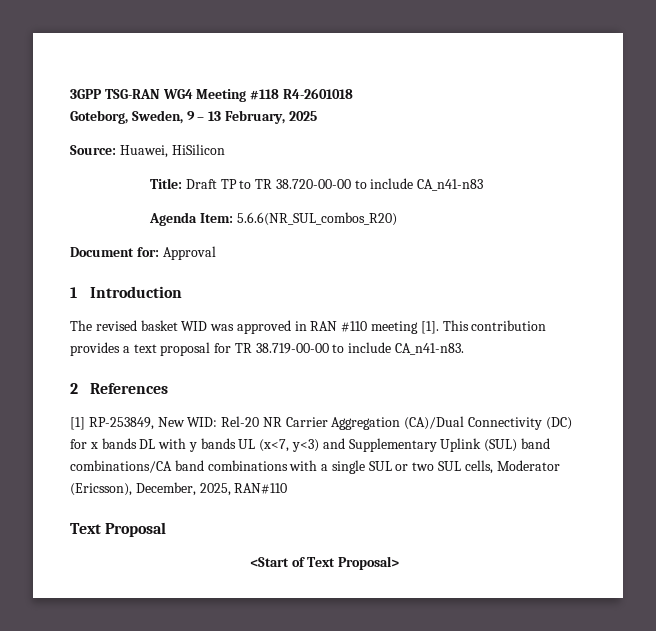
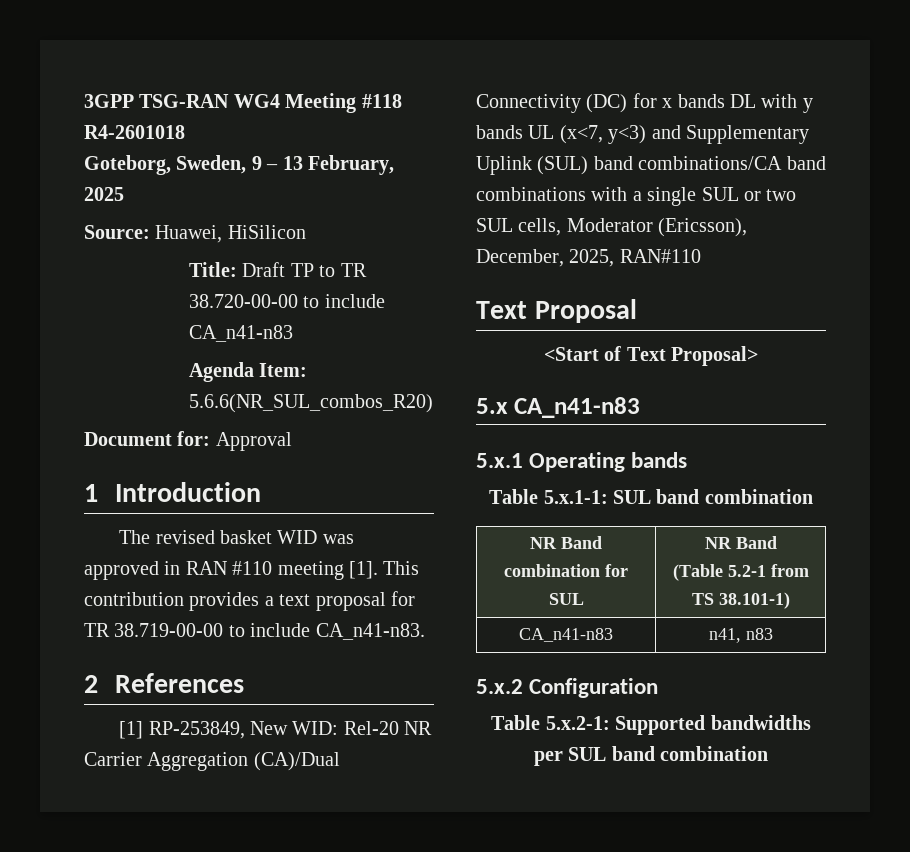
+ 5.x CA_n41-n83
+ 5.x.1 Operating bands
+ Table 5.x.1-1: SUL band combination
+ NR Band combination for SUL | NR Band
+ (Table 5.2-1 from TS 38.101-1)
+ CA_n41-n83 | n41, n83
+ 5.x.2 Configuration
+ Table 5.x.2-1: Supported bandwidths per SUL band combination

